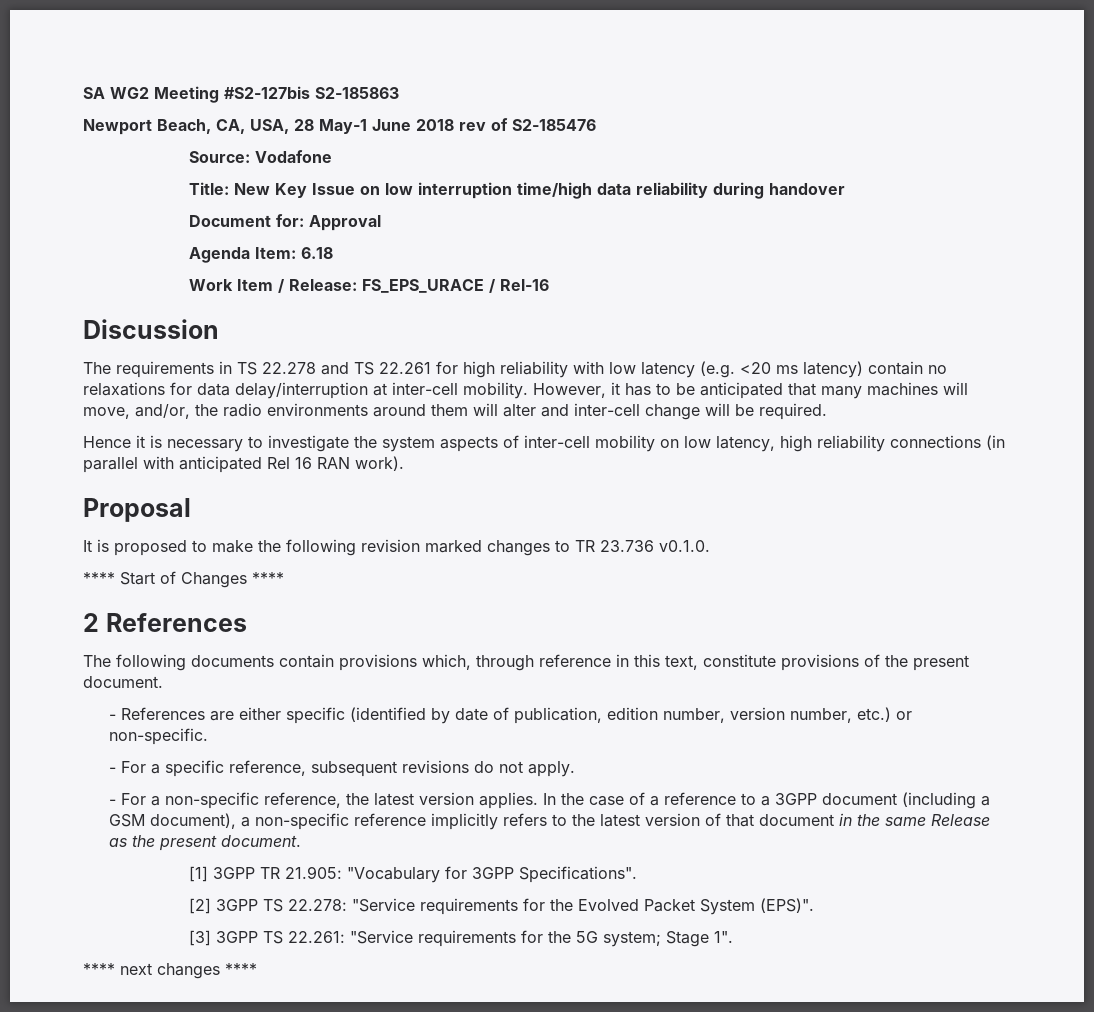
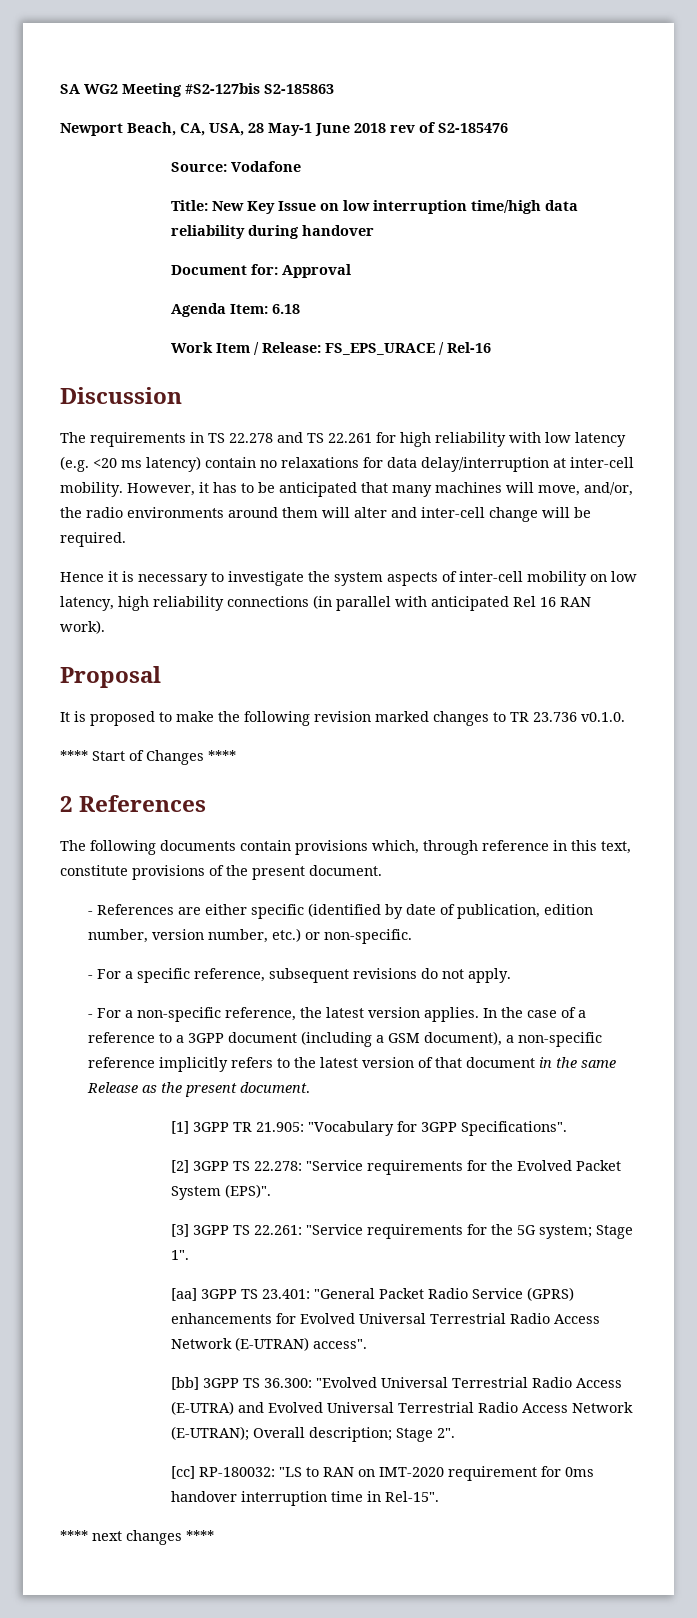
+ [aa] 3GPP TS 23.401: "General Packet Radio Service (GPRS) enhancements for Evolved Universal Terrestrial Radio Access Network (E-UTRAN) access".
+ [bb] 3GPP TS 36.300: "Evolved Universal Terrestrial Radio Access (E-UTRA) and Evolved Universal Terrestrial Radio Access Network (E-UTRAN); Overall description; Stage 2".
+ [cc] RP-180032: "LS to RAN on IMT-2020 requirement for 0ms handover interruption time in Rel-15".

